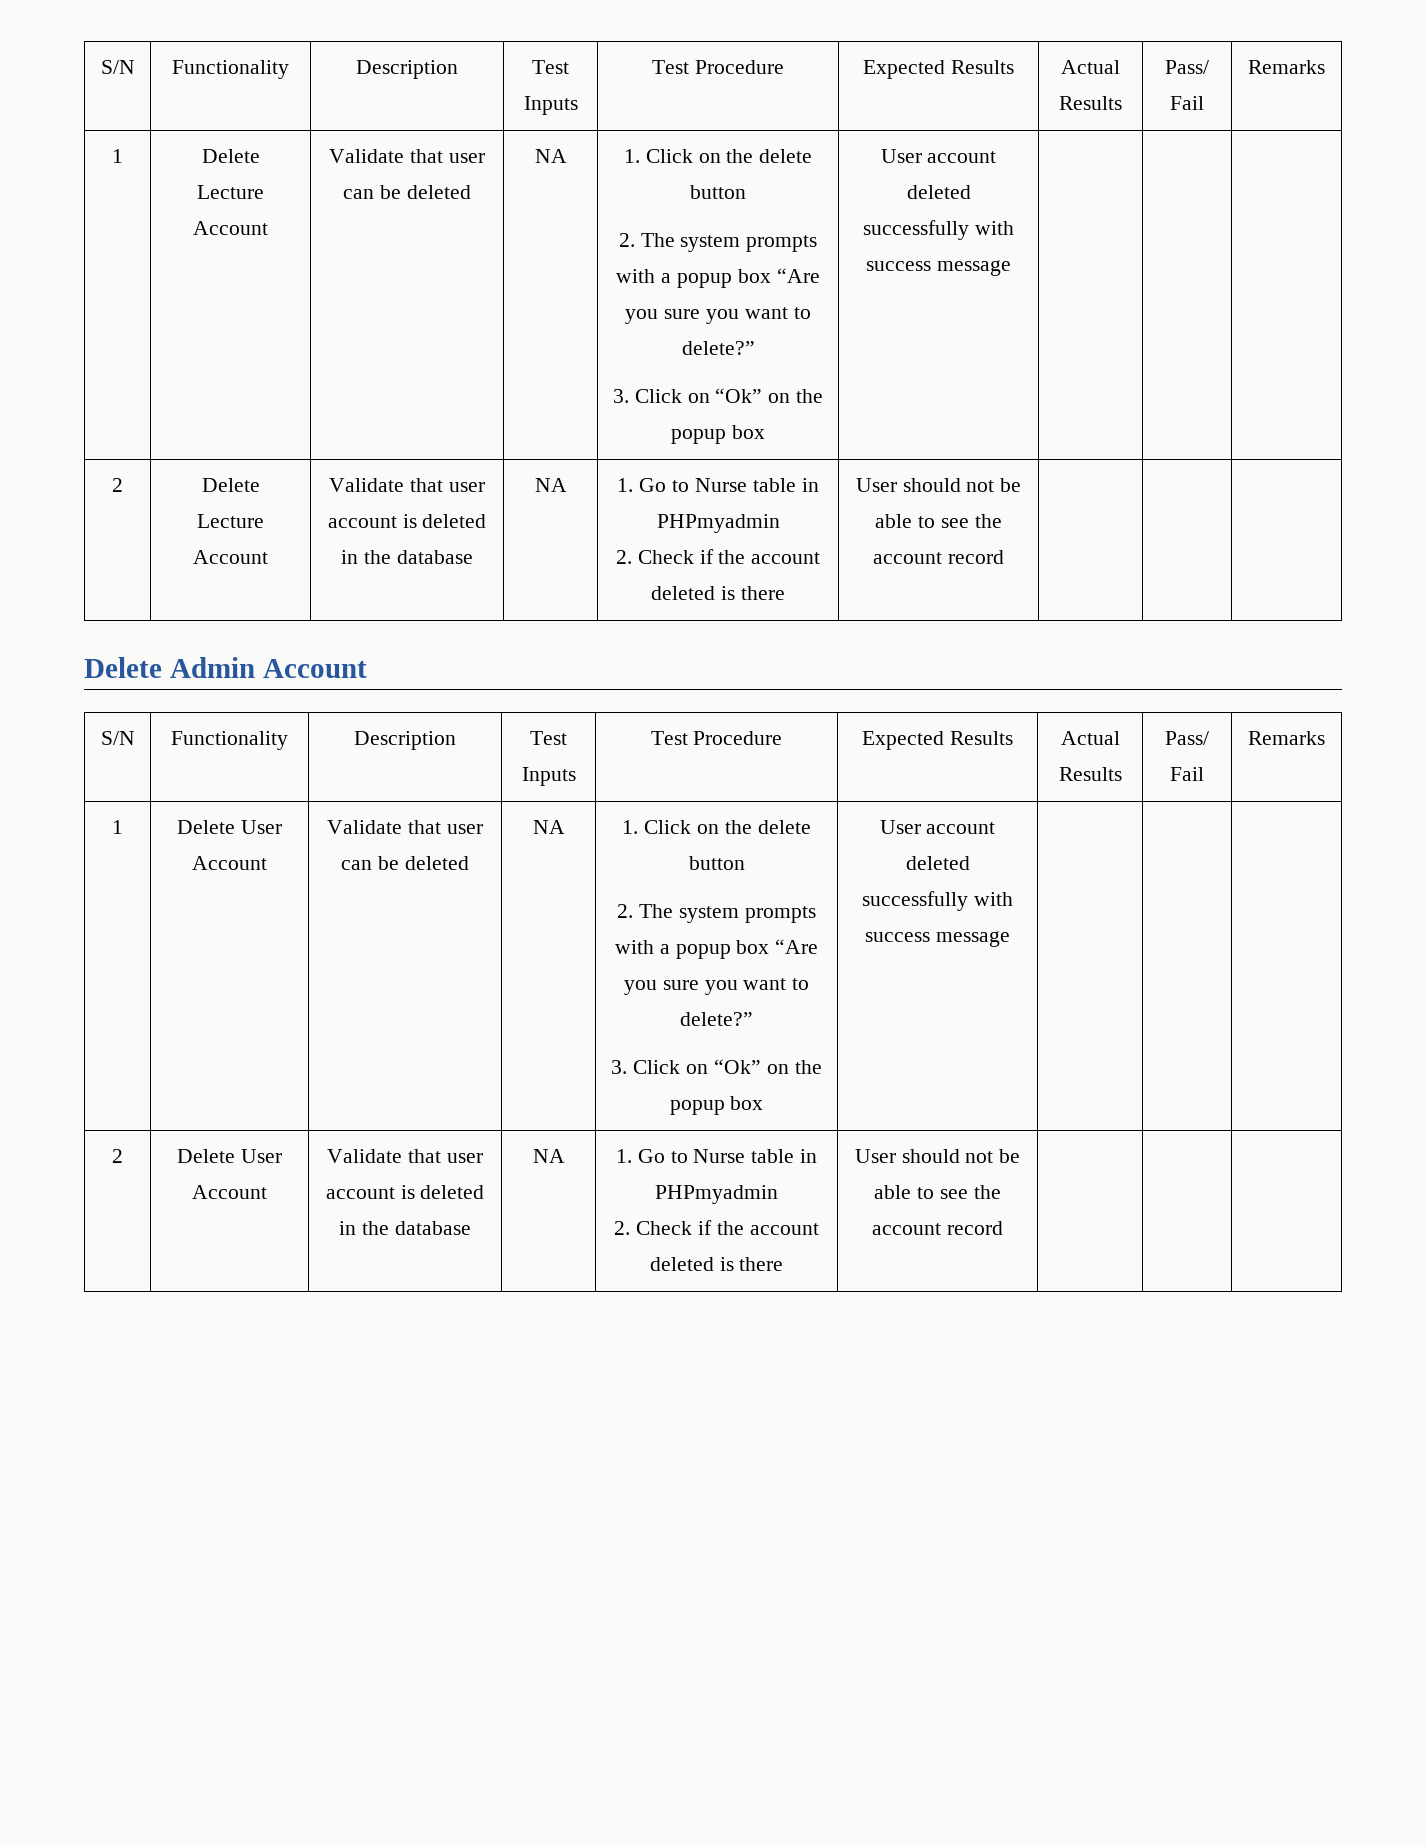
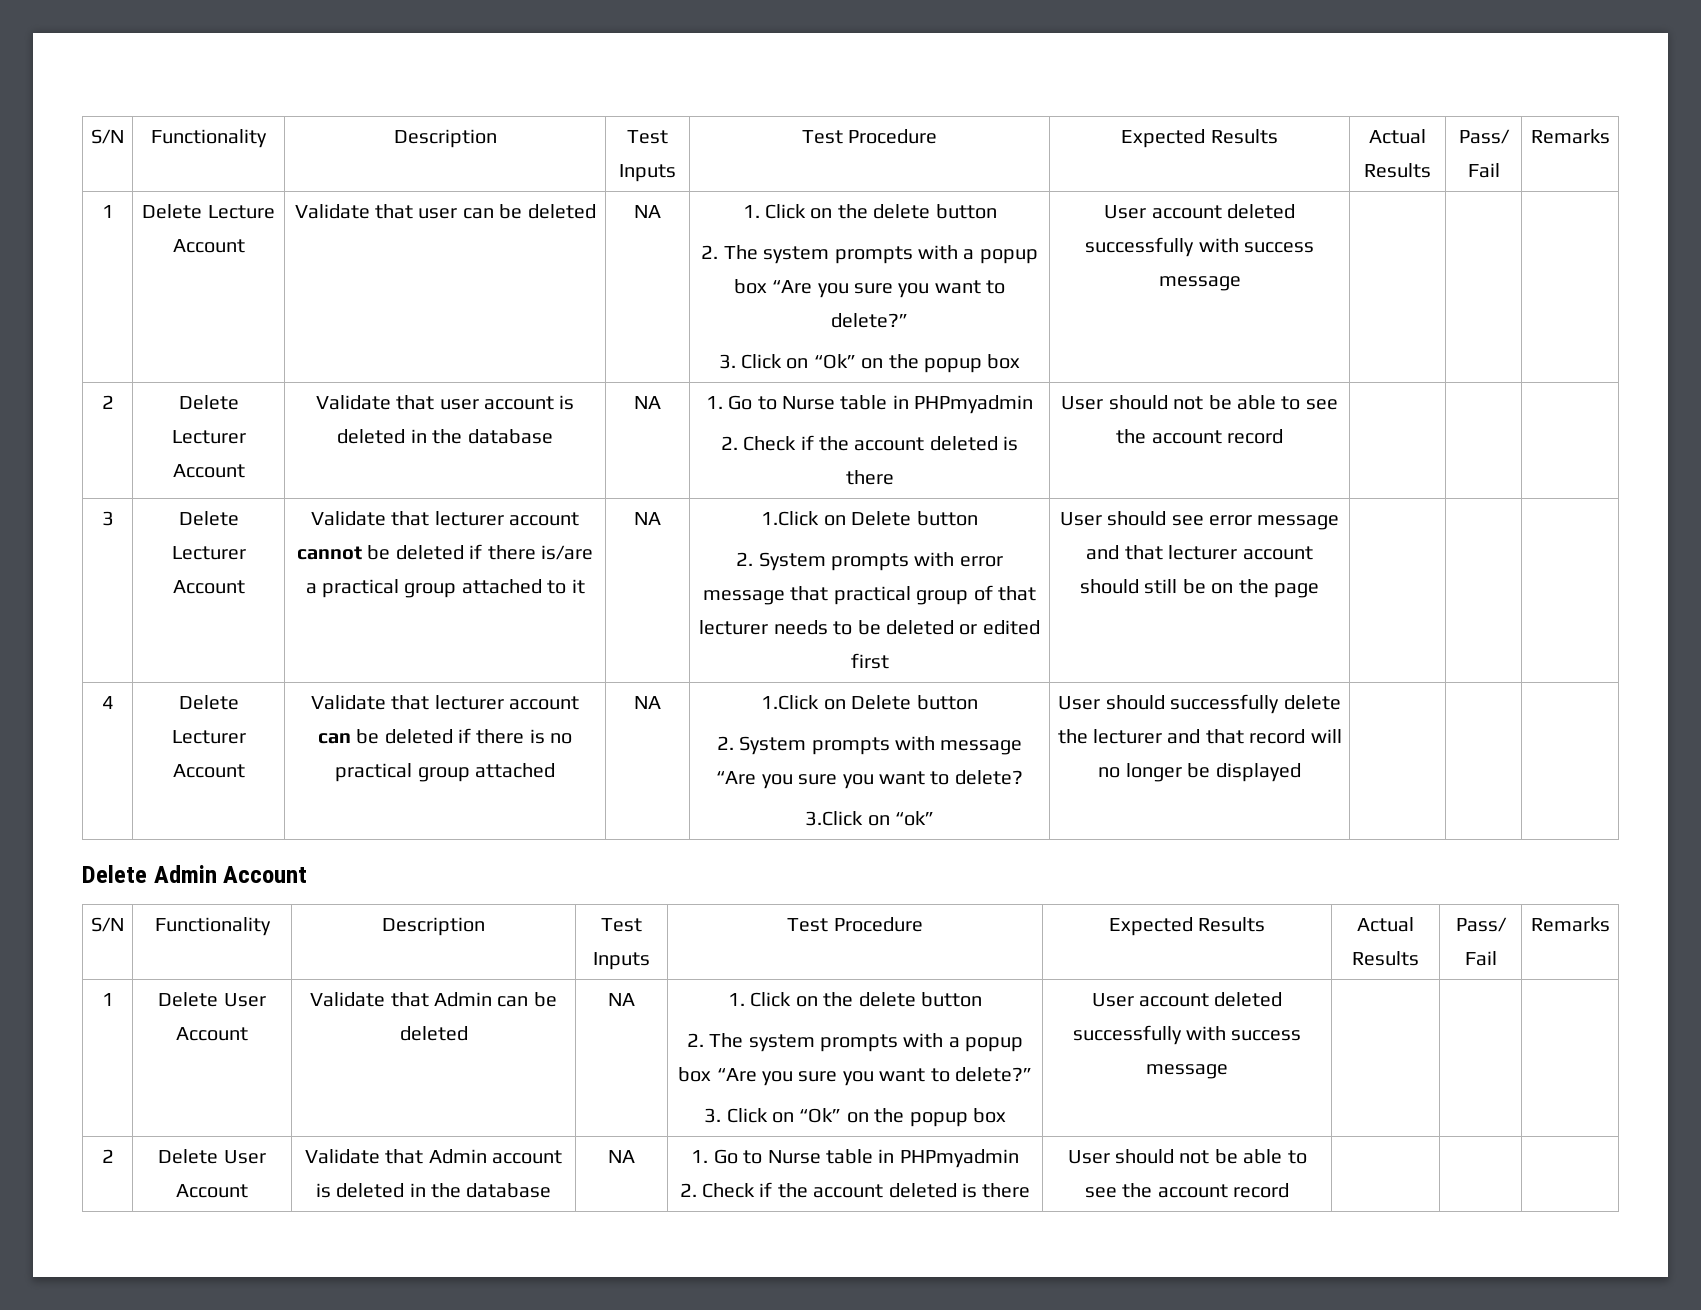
- 2 | Delete Lecture Account | Validate that user account is deleted in the database | NA | 1. Go to Nurse table in PHPmyadmin
+ 2 | Delete Lecturer Account | Validate that user account is deleted in the database | NA | 1. Go to Nurse table in PHPmyadmin
+ 3 | Delete Lecturer Account | Validate that lecturer account cannot be deleted if there is/are a practical group attached to it | NA | 1.Click on Delete button
+ 2. System prompts with error message that practical group of that lecturer needs to be deleted or edited first | User should see error message and that lecturer account should still be on the page | | |
+ 4 | Delete Lecturer Account | Validate that lecturer account can be deleted if there is no practical group attached | NA | 1.Click on Delete button
+ 2. System prompts with message “Are you sure you want to delete?
+ 3.Click on “ok” | User should successfully delete the lecturer and that record will no longer be displayed
- Delete User Account | Validate that user can be deleted
+ Delete User Account | Validate that Admin can be deleted
- 2 | Delete User Account | Validate that user account is deleted in the database | NA | 1. Go to Nurse table in PHPmyadmin
+ 2 | Delete User Account | Validate that Admin account is deleted in the database | NA | 1. Go to Nurse table in PHPmyadmin

